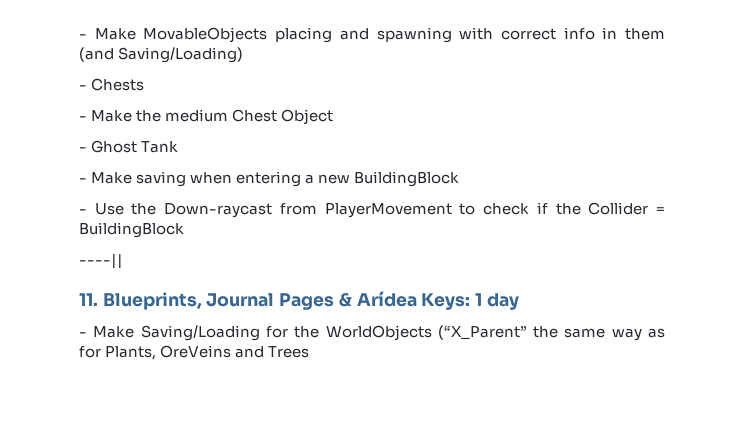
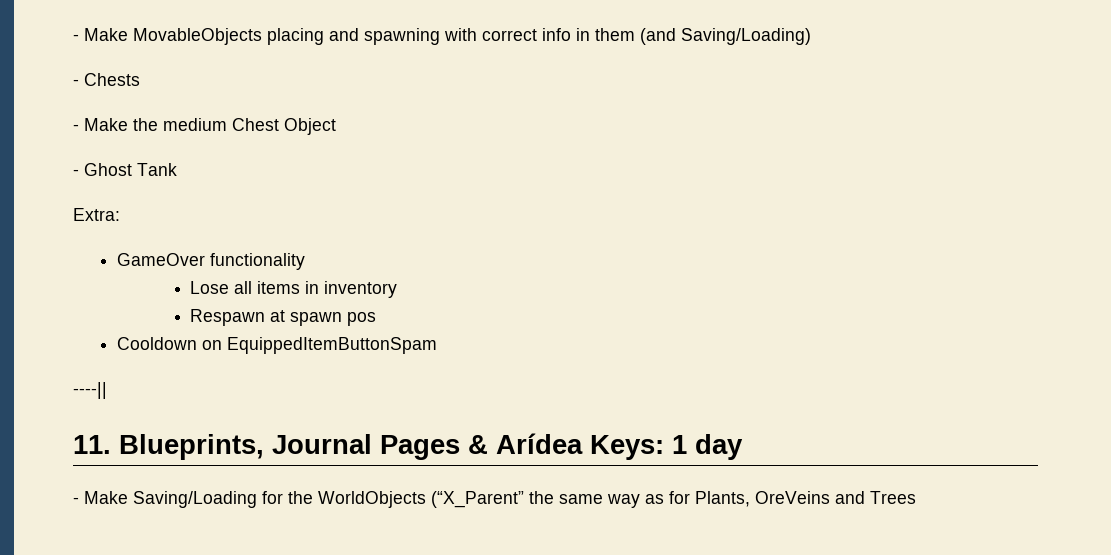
- - Make saving when entering a new BuildingBlock
- - Use the Down-raycast from PlayerMovement to check if the Collider = BuildingBlock
+ Extra:
+ GameOver functionality
+ Lose all items in inventory
+ Respawn at spawn pos
+ Cooldown on EquippedItemButtonSpam

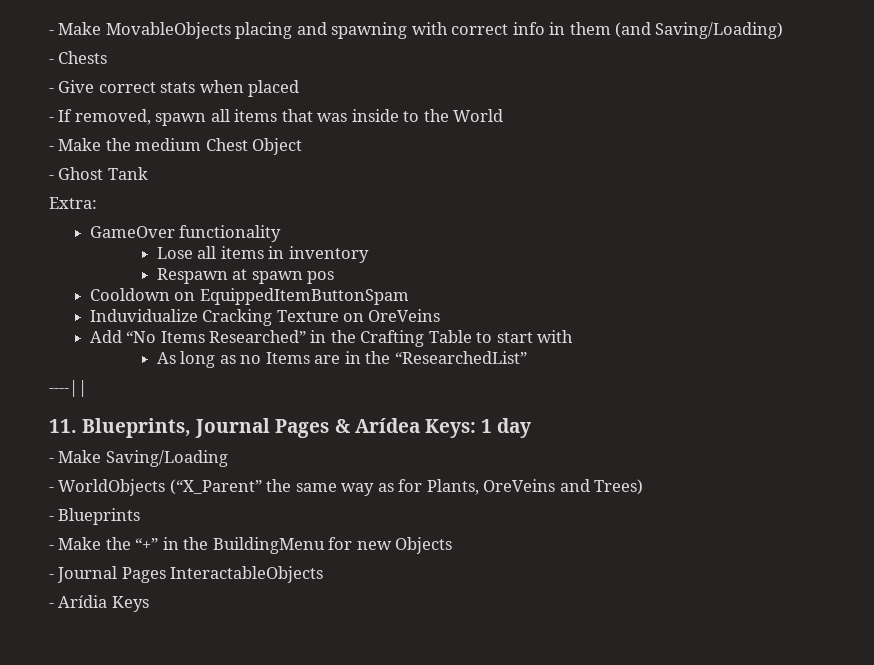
+ - Give correct stats when placed
+ - If removed, spawn all items that was inside to the World
+ Induvidualize Cracking Texture on OreVeins
+ Add “No Items Researched” in the Crafting Table to start with
+ As long as no Items are in the “ResearchedList”
- - Make Saving/Loading for the WorldObjects (“X_Parent” the same way as for Plants, OreVeins and Trees
+ - Make Saving/Loading
+ - WorldObjects (“X_Parent” the same way as for Plants, OreVeins and Trees)
+ - Blueprints
+ - Make the “+” in the BuildingMenu for new Objects
+ - Journal Pages InteractableObjects
+ - Arídia Keys

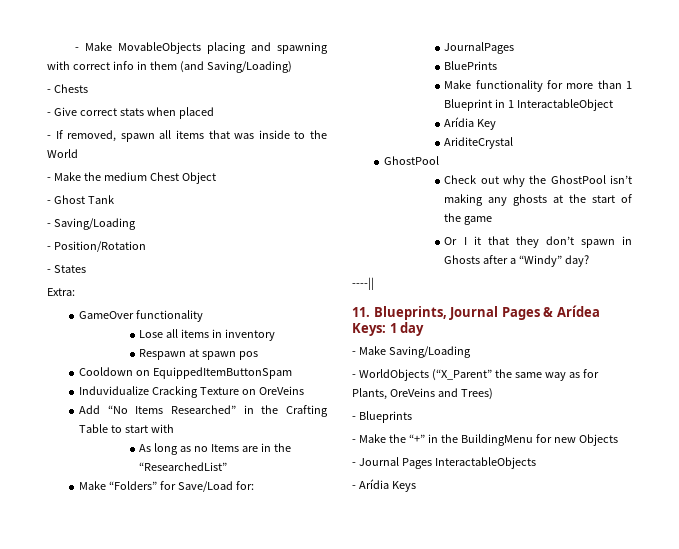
+ - Saving/Loading
+ - Position/Rotation
+ - States
+ Make “Folders” for Save/Load for:
+ JournalPages
+ BluePrints
+ Make functionality for more than 1 Blueprint in 1 InteractableObject
+ Arídia Key
+ AriditeCrystal
+ GhostPool
+ Check out why the GhostPool isn’t making any ghosts at the start of the game
+ Or I it that they don’t spawn in Ghosts after a “Windy” day?

